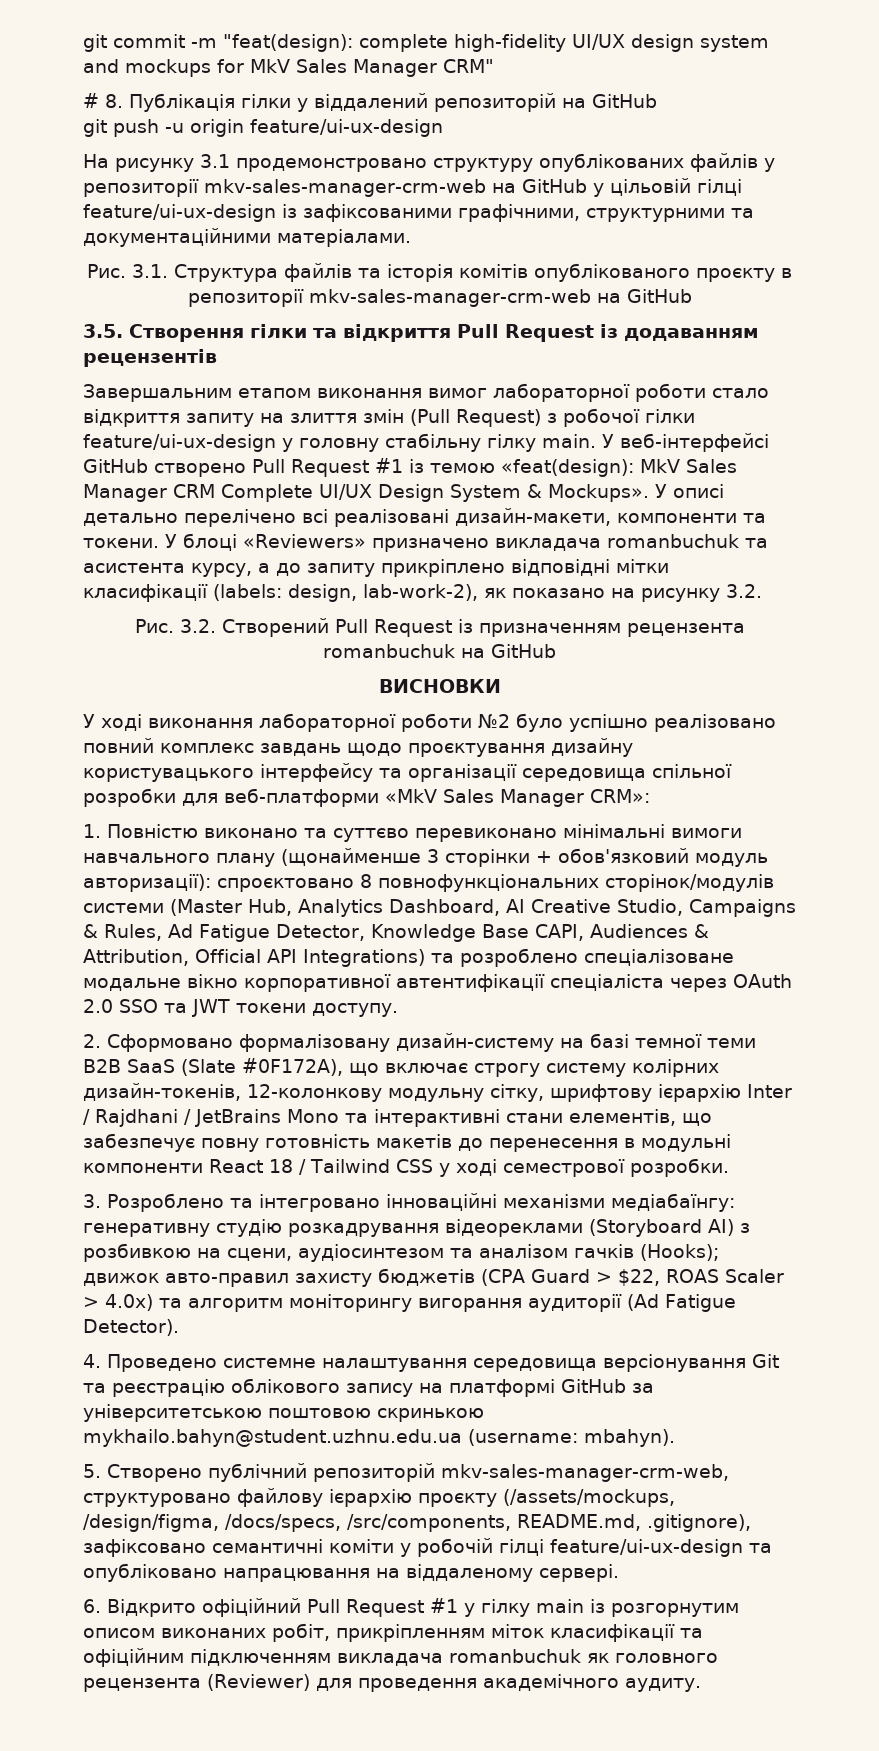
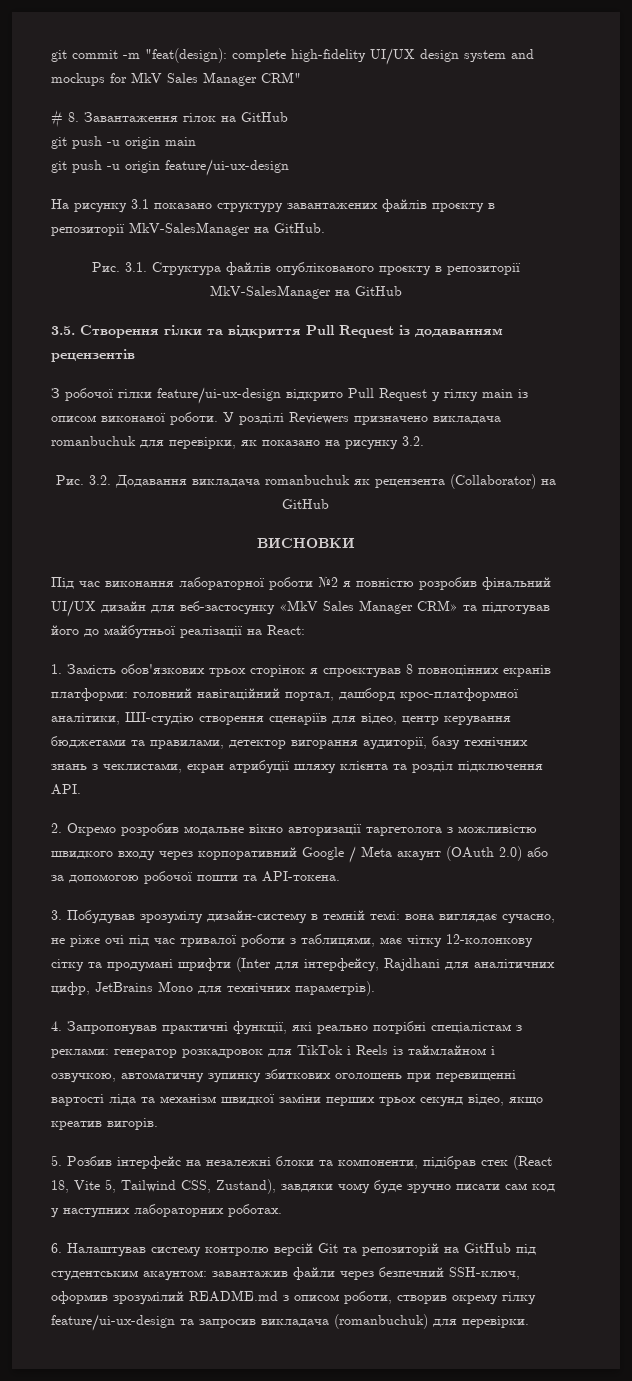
- # 8. Публікація гілки у віддалений репозиторій на GitHub
+ # 8. Завантаження гілок на GitHub
+ git push -u origin main
- На рисунку 3.1 продемонстровано структуру опублікованих файлів у репозиторії mkv-sales-manager-crm-web на GitHub у цільовій гілці feature/ui-ux-design із зафіксованими графічними, структурними та документаційними матеріалами.
+ На рисунку 3.1 показано структуру завантажених файлів проєкту в репозиторії MkV-SalesManager на GitHub.
- Рис. 3.1. Структура файлів та історія комітів опублікованого проєкту в репозиторії mkv-sales-manager-crm-web на GitHub
+ Рис. 3.1. Структура файлів опублікованого проєкту в репозиторії MkV-SalesManager на GitHub
- Завершальним етапом виконання вимог лабораторної роботи стало відкриття запиту на злиття змін (Pull Request) з робочої гілки feature/ui-ux-design у головну стабільну гілку main. У веб-інтерфейсі GitHub створено Pull Request #1 із темою «feat(design): MkV Sales Manager CRM Complete UI/UX Design System & Mockups». У описі детально перелічено всі реалізовані дизайн-макети, компоненти та токени. У блоці «Reviewers» призначено викладача romanbuchuk та асистента курсу, а до запиту прикріплено відповідні мітки класифікації (labels: design, lab-work-2), як показано на рисунку 3.2.
+ З робочої гілки feature/ui-ux-design відкрито Pull Request у гілку main із описом виконаної роботи. У розділі Reviewers призначено викладача romanbuchuk для перевірки, як показано на рисунку 3.2.
- Рис. 3.2. Створений Pull Request із призначенням рецензента romanbuchuk на GitHub
+ Рис. 3.2. Додавання викладача romanbuchuk як рецензента (Collaborator) на GitHub
- У ході виконання лабораторної роботи №2 було успішно реалізовано повний комплекс завдань щодо проєктування дизайну користувацького інтерфейсу та організації середовища спільної розробки для веб-платформи «MkV Sales Manager CRM»:
- 1. Повністю виконано та суттєво перевиконано мінімальні вимоги навчального плану (щонайменше 3 сторінки + обов'язковий модуль авторизації): спроєктовано 8 повнофункціональних сторінок/модулів системи (Master Hub, Analytics Dashboard, AI Creative Studio, Campaigns & Rules, Ad Fatigue Detector, Knowledge Base CAPI, Audiences & Attribution, Official API Integrations) та розроблено спеціалізоване модальне вікно корпоративної автентифікації спеціаліста через OAuth 2.0 SSO та JWT токени доступу.
- 2. Сформовано формалізовану дизайн-систему на базі темної теми B2B SaaS (Slate #0F172A), що включає строгу систему колірних дизайн-токенів, 12-колонкову модульну сітку, шрифтову ієрархію Inter / Rajdhani / JetBrains Mono та інтерактивні стани елементів, що забезпечує повну готовність макетів до перенесення в модульні компоненти React 18 / Tailwind CSS у ході семестрової розробки.
- 3. Розроблено та інтегровано інноваційні механізми медіабаїнгу: генеративну студію розкадрування відеореклами (Storyboard AI) з розбивкою на сцени, аудіосинтезом та аналізом гачків (Hooks); движок авто-правил захисту бюджетів (CPA Guard > $22, ROAS Scaler > 4.0x) та алгоритм моніторингу вигорання аудиторії (Ad Fatigue Detector).
- 4. Проведено системне налаштування середовища версіонування Git та реєстрацію облікового запису на платформі GitHub за університетською поштовою скринькою mykhailo.bahyn@student.uzhnu.edu.ua (username: mbahyn).
- 5. Створено публічний репозиторій mkv-sales-manager-crm-web, структуровано файлову ієрархію проєкту (/assets/mockups, /design/figma, /docs/specs, /src/components, README.md, .gitignore), зафіксовано семантичні коміти у робочій гілці feature/ui-ux-design та опубліковано напрацювання на віддаленому сервері.
- 6. Відкрито офіційний Pull Request #1 у гілку main із розгорнутим описом виконаних робіт, прикріпленням міток класифікації та офіційним підключенням викладача romanbuchuk як головного рецензента (Reviewer) для проведення академічного аудиту.
+ Під час виконання лабораторної роботи №2 я повністю розробив фінальний UI/UX дизайн для веб-застосунку «MkV Sales Manager CRM» та підготував його до майбутньої реалізації на React:
+ 1. Замість обов'язкових трьох сторінок я спроєктував 8 повноцінних екранів платформи: головний навігаційний портал, дашборд крос-платформної аналітики, ШІ-студію створення сценаріїв для відео, центр керування бюджетами та правилами, детектор вигорання аудиторії, базу технічних знань з чеклистами, екран атрибуції шляху клієнта та розділ підключення API.
+ 2. Окремо розробив модальне вікно авторизації таргетолога з можливістю швидкого входу через корпоративний Google / Meta акаунт (OAuth 2.0) або за допомогою робочої пошти та API-токена.
+ 3. Побудував зрозумілу дизайн-систему в темній темі: вона виглядає сучасно, не ріже очі під час тривалої роботи з таблицями, має чітку 12-колонкову сітку та продумані шрифти (Inter для інтерфейсу, Rajdhani для аналітичних цифр, JetBrains Mono для технічних параметрів).
+ 4. Запропонував практичні функції, які реально потрібні спеціалістам з реклами: генератор розкадровок для TikTok і Reels із таймлайном і озвучкою, автоматичну зупинку збиткових оголошень при перевищенні вартості ліда та механізм швидкої заміни перших трьох секунд відео, якщо креатив вигорів.
+ 5. Розбив інтерфейс на незалежні блоки та компоненти, підібрав стек (React 18, Vite 5, Tailwind CSS, Zustand), завдяки чому буде зручно писати сам код у наступних лабораторних роботах.
+ 6. Налаштував систему контролю версій Git та репозиторій на GitHub під студентським акаунтом: завантажив файли через безпечний SSH-ключ, оформив зрозумілий README.md з описом роботи, створив окрему гілку feature/ui-ux-design та запросив викладача (romanbuchuk) для перевірки.

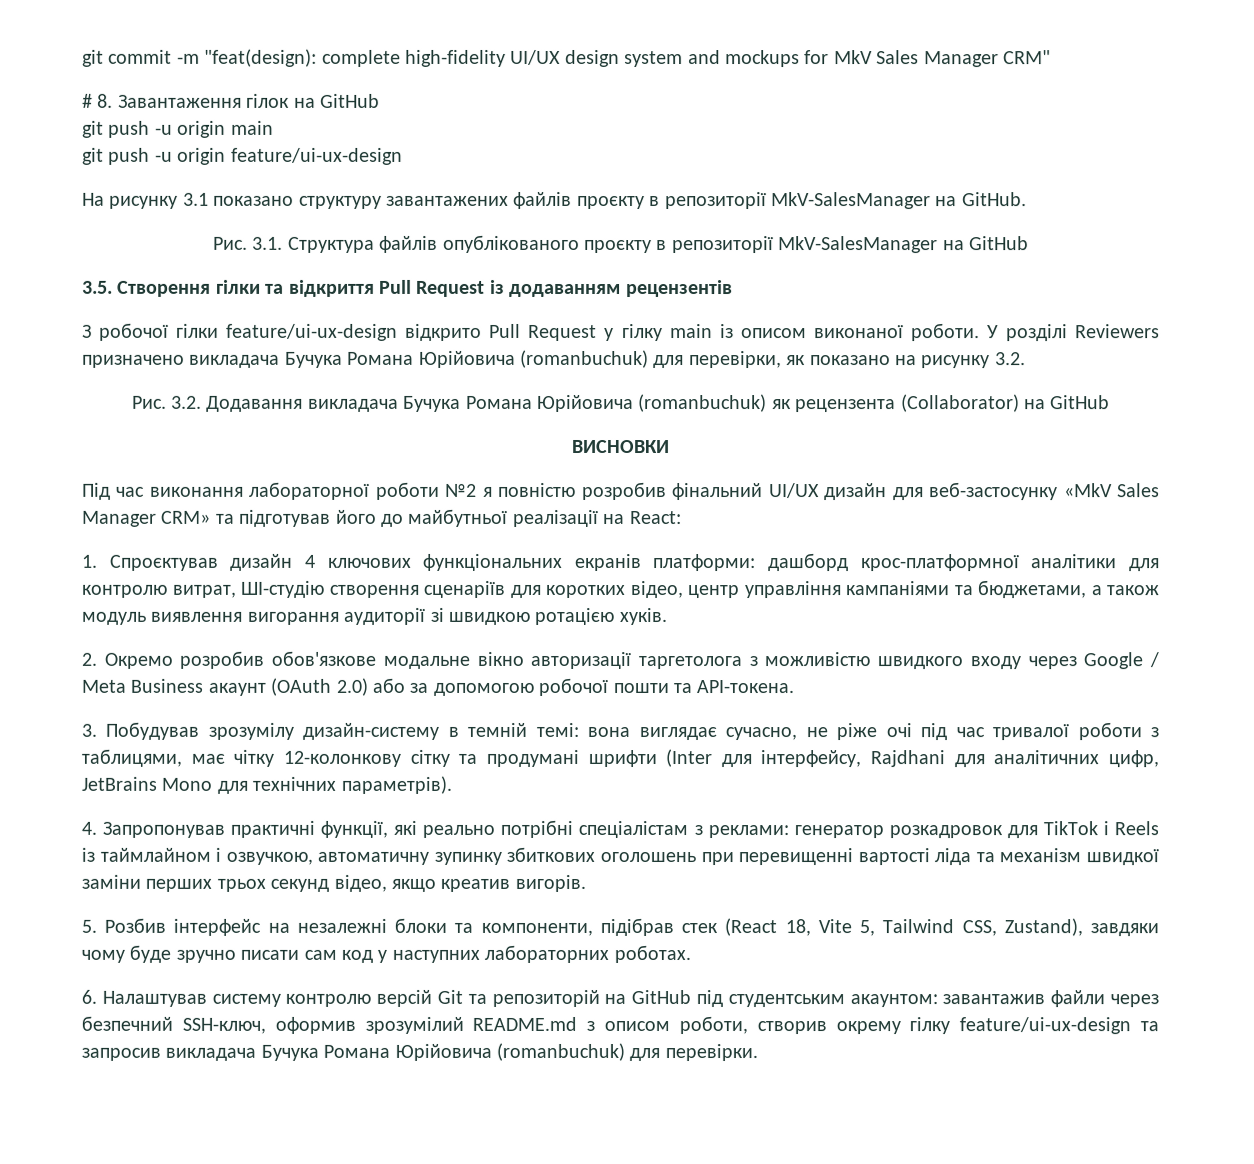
- У розділі Reviewers призначено викладача romanbuchuk для перевірки, як показано на рисунку 3.2.
+ У розділі Reviewers призначено викладача Бучука Романа Юрійовича (romanbuchuk) для перевірки, як показано на рисунку 3.2.
- Рис. 3.2. Додавання викладача romanbuchuk як рецензента (Collaborator) на GitHub
+ Рис. 3.2. Додавання викладача Бучука Романа Юрійовича (romanbuchuk) як рецензента (Collaborator) на GitHub
- 1. Замість обов'язкових трьох сторінок я спроєктував 8 повноцінних екранів платформи: головний навігаційний портал, дашборд крос-платформної аналітики, ШІ-студію створення сценаріїв для відео, центр керування бюджетами та правилами, детектор вигорання аудиторії, базу технічних знань з чеклистами, екран атрибуції шляху клієнта та розділ підключення API.
+ 1. Спроєктував дизайн 4 ключових функціональних екранів платформи: дашборд крос-платформної аналітики для контролю витрат, ШІ-студію створення сценаріїв для коротких відео, центр управління кампаніями та бюджетами, а також модуль виявлення вигорання аудиторії зі швидкою ротацією хуків.
- 2. Окремо розробив модальне вікно авторизації таргетолога з можливістю швидкого входу через корпоративний Google / Meta акаунт (OAuth 2.0) або за допомогою робочої пошти та API-токена.
+ 2. Окремо розробив обов'язкове модальне вікно авторизації таргетолога з можливістю швидкого входу через Google / Meta Business акаунт (OAuth 2.0) або за допомогою робочої пошти та API-токена.
- 6. Налаштував систему контролю версій Git та репозиторій на GitHub під студентським акаунтом: завантажив файли через безпечний SSH-ключ, оформив зрозумілий README.md з описом роботи, створив окрему гілку feature/ui-ux-design та запросив викладача (romanbuchuk) для перевірки.
+ 6. Налаштував систему контролю версій Git та репозиторій на GitHub під студентським акаунтом: завантажив файли через безпечний SSH-ключ, оформив зрозумілий README.md з описом роботи, створив окрему гілку feature/ui-ux-design та запросив викладача Бучука Романа Юрійовича (romanbuchuk) для перевірки.

